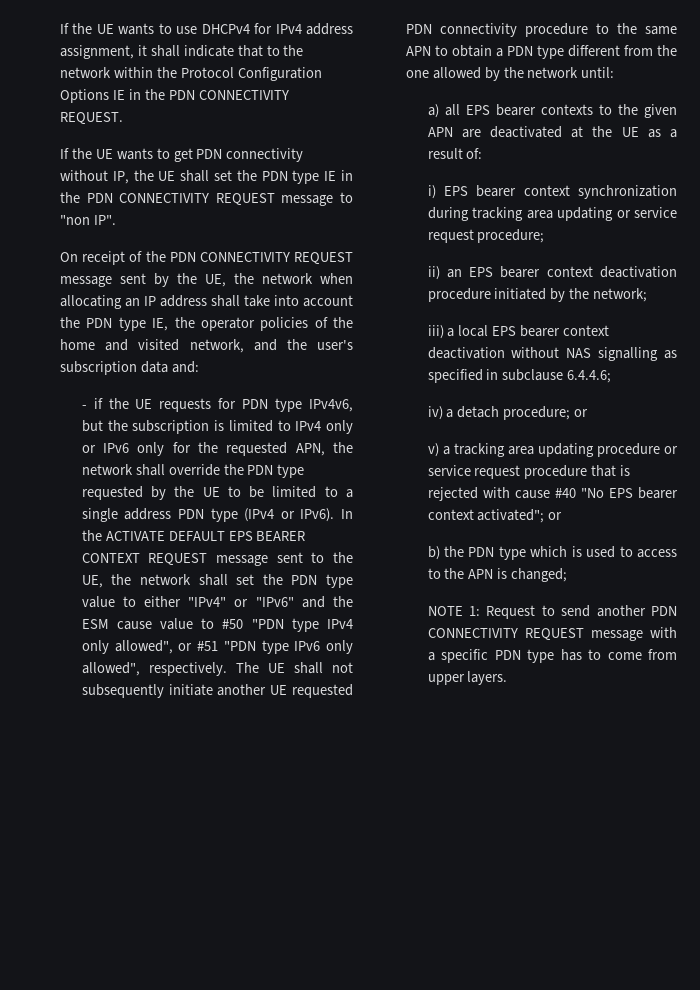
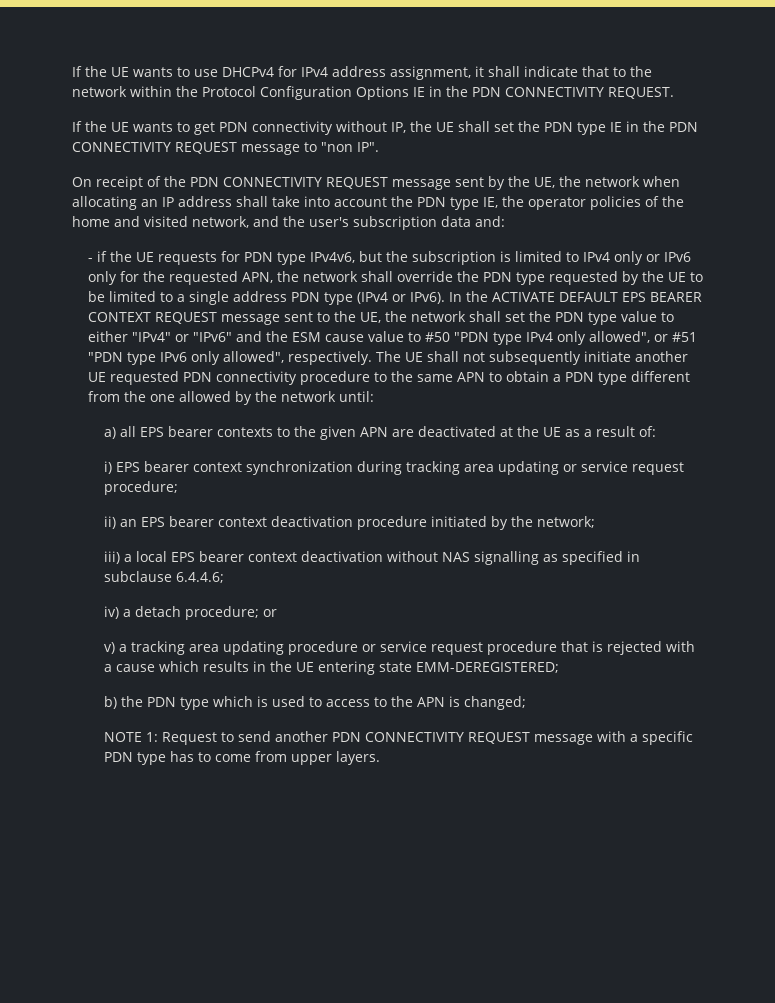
- v) a tracking area updating procedure or service request procedure that is rejected with cause #40 "No EPS bearer context activated"; or
+ v) a tracking area updating procedure or service request procedure that is rejected with a cause which results in the UE entering state EMM-DEREGISTERED;

